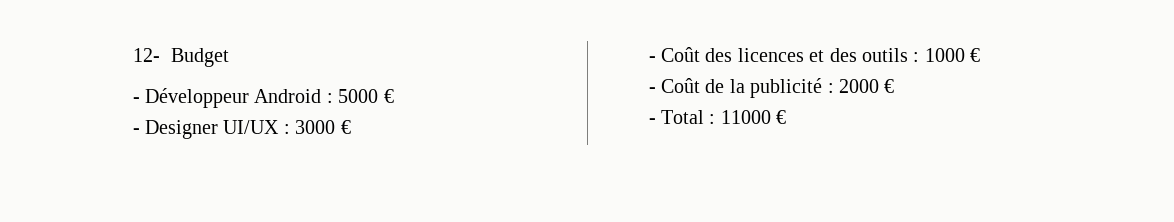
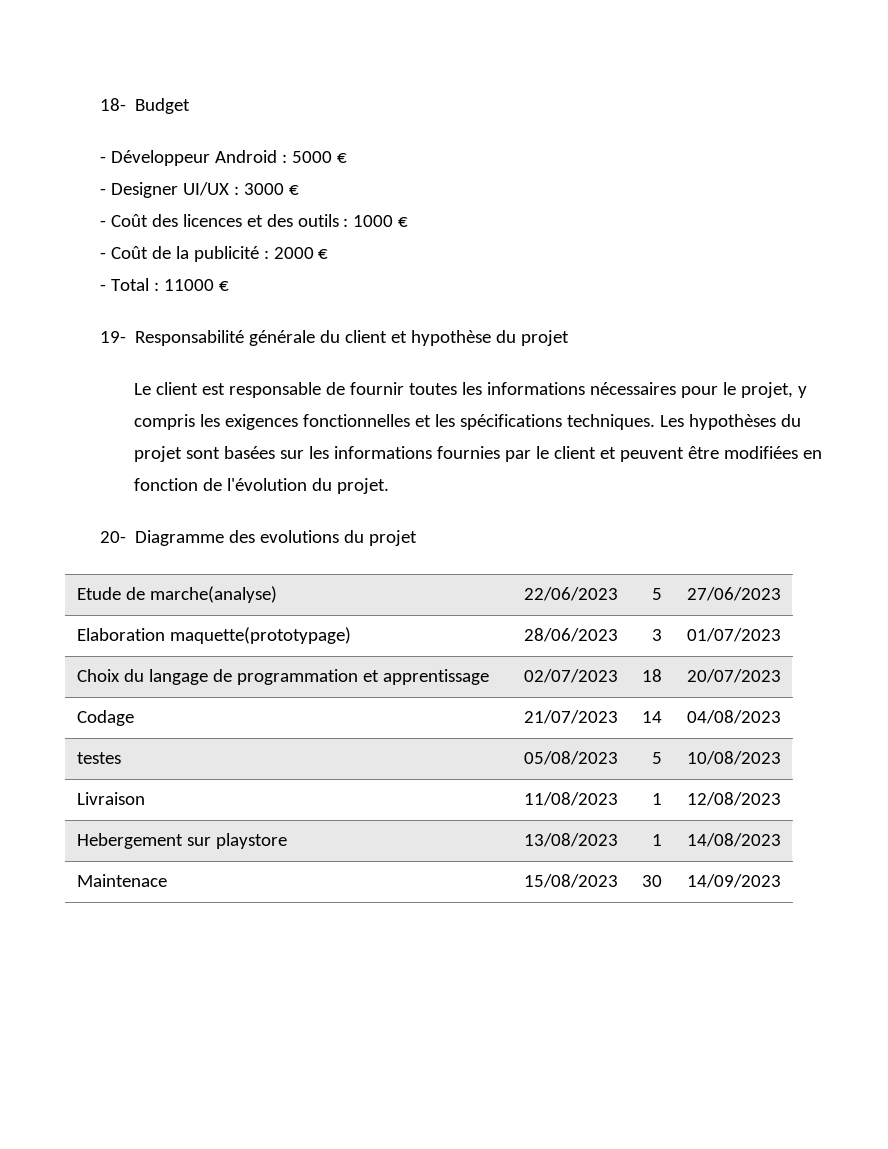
- 12- Budget
+ 18- Budget
+ 19- Responsabilité générale du client et hypothèse du projet
+ Le client est responsable de fournir toutes les informations nécessaires pour le projet, y compris les exigences fonctionnelles et les spécifications techniques. Les hypothèses du projet sont basées sur les informations fournies par le client et peuvent être modifiées en fonction de l'évolution du projet.
+ 20- Diagramme des evolutions du projet
+ Etude de marche(analyse) | 22/06/2023 | 5 | 27/06/2023
+ Elaboration maquette(prototypage) | 28/06/2023 | 3 | 01/07/2023
+ Choix du langage de programmation et apprentissage | 02/07/2023 | 18 | 20/07/2023
+ Codage | 21/07/2023 | 14 | 04/08/2023
+ testes | 05/08/2023 | 5 | 10/08/2023
+ Livraison | 11/08/2023 | 1 | 12/08/2023
+ Hebergement sur playstore | 13/08/2023 | 1 | 14/08/2023
+ Maintenace | 15/08/2023 | 30 | 14/09/2023

